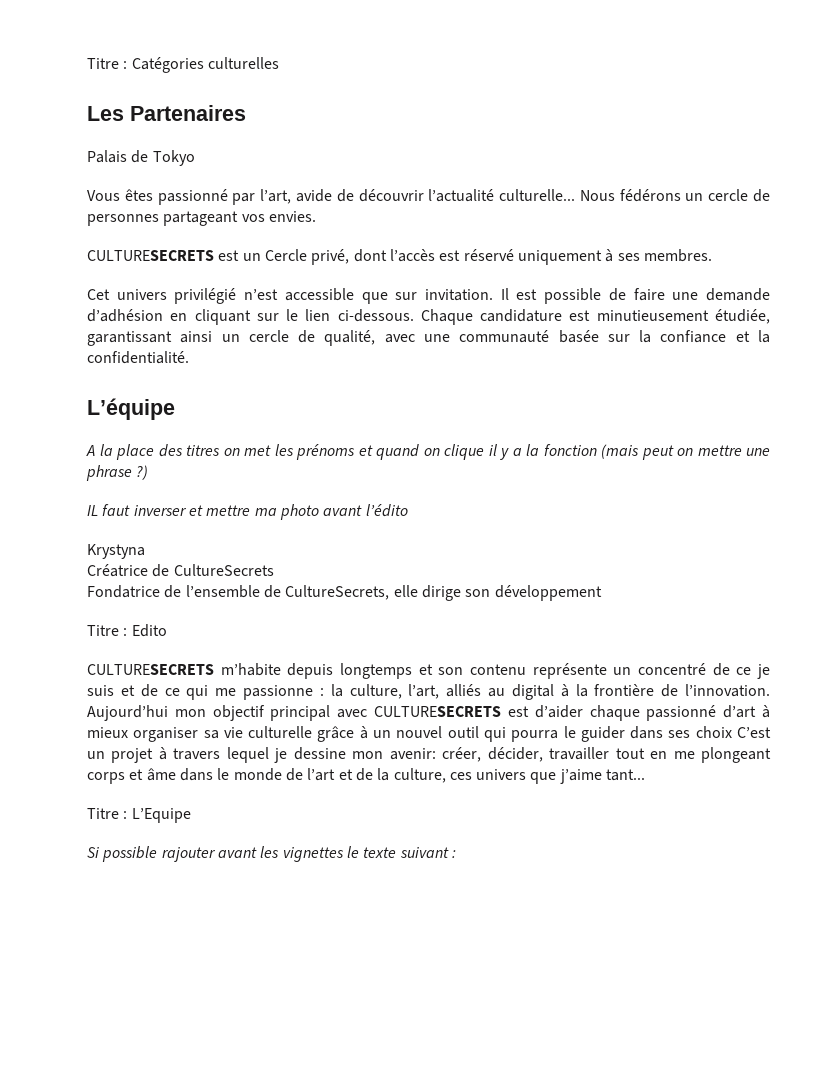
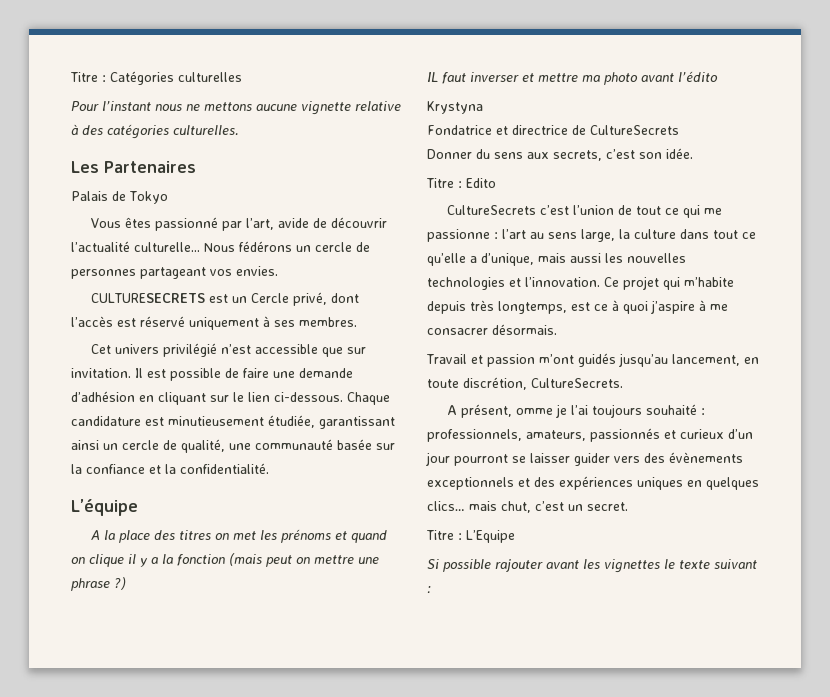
+ Pour l’instant nous ne mettons aucune vignette relative à des catégories culturelles.
- Chaque candidature est minutieusement étudiée, garantissant ainsi un cercle de qualité, avec une communauté basée sur la confiance et la confidentialité.
+ Chaque candidature est minutieusement étudiée, garantissant ainsi un cercle de qualité, une communauté basée sur la confiance et la confidentialité.
- Créatrice de CultureSecrets
+ Fondatrice et directrice de CultureSecrets
- Fondatrice de l’ensemble de CultureSecrets, elle dirige son développement
+ Donner du sens aux secrets, c’est son idée.
  Titre : Edito
- CULTURESECRETS m’habite depuis longtemps et son contenu représente un concentré de ce je suis et de ce qui me passionne : la culture, l’art, alliés au digital à la frontière de l’innovation. Aujourd’hui mon objectif principal avec CULTURESECRETS est d’aider chaque passionné d’art à mieux organiser sa vie culturelle grâce à un nouvel outil qui pourra le guider dans ses choix C’est un projet à travers lequel je dessine mon avenir: créer, décider, travailler tout en me plongeant corps et âme dans le monde de l’art et de la culture, ces univers que j’aime tant...
+ CultureSecrets c’est l’union de tout ce qui me passionne : l’art au sens large, la culture dans tout ce qu’elle a d’unique, mais aussi les nouvelles technologies et l’innovation. Ce projet qui m’habite depuis très longtemps, est ce à quoi j’aspire à me consacrer désormais.
+ Travail et passion m’ont guidés jusqu’au lancement, en toute discrétion, CultureSecrets.
+ A présent, omme je l’ai toujours souhaité : professionnels, amateurs, passionnés et curieux d’un jour pourront se laisser guider vers des évènements exceptionnels et des expériences uniques en quelques clics… mais chut, c’est un secret.

